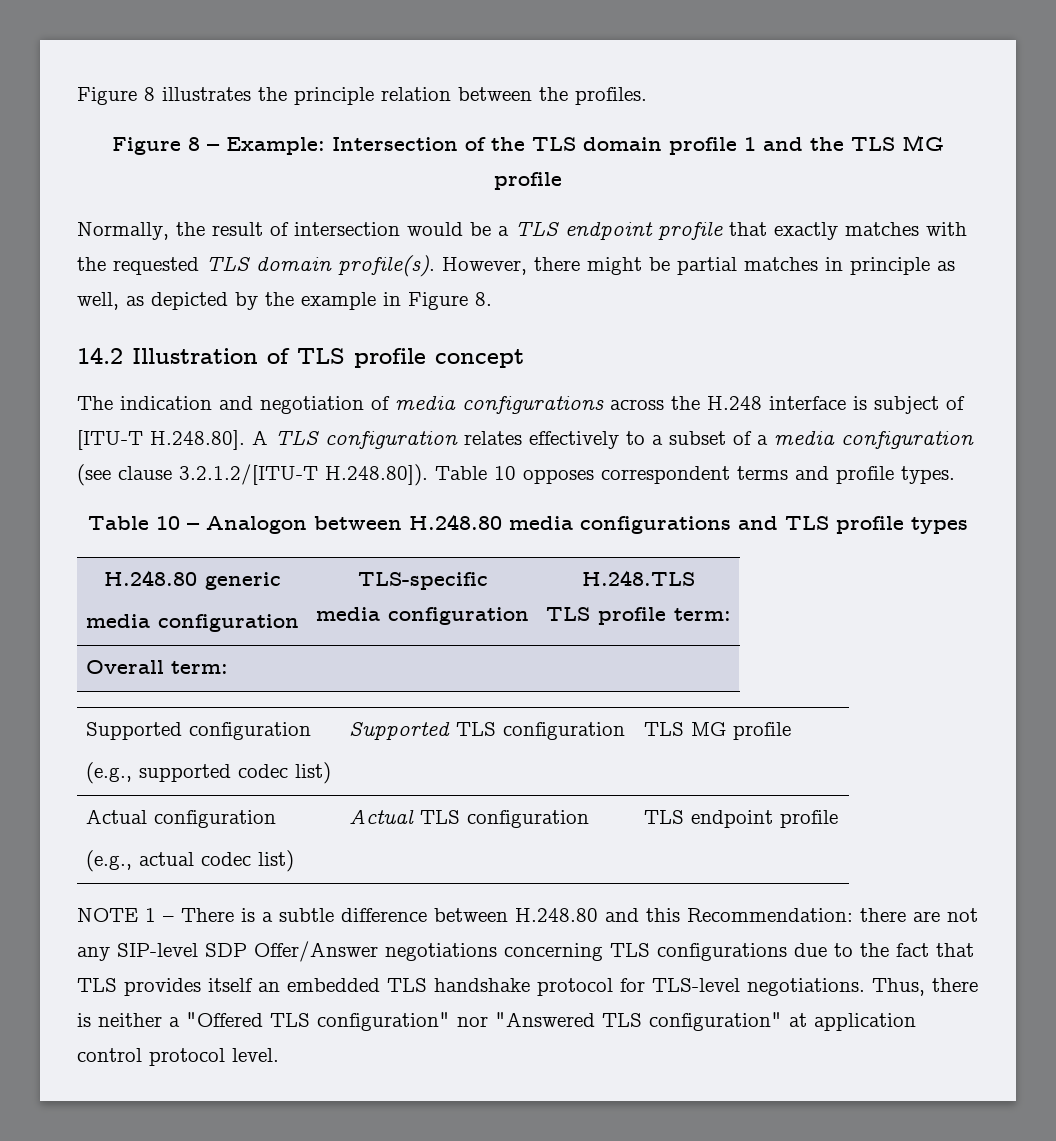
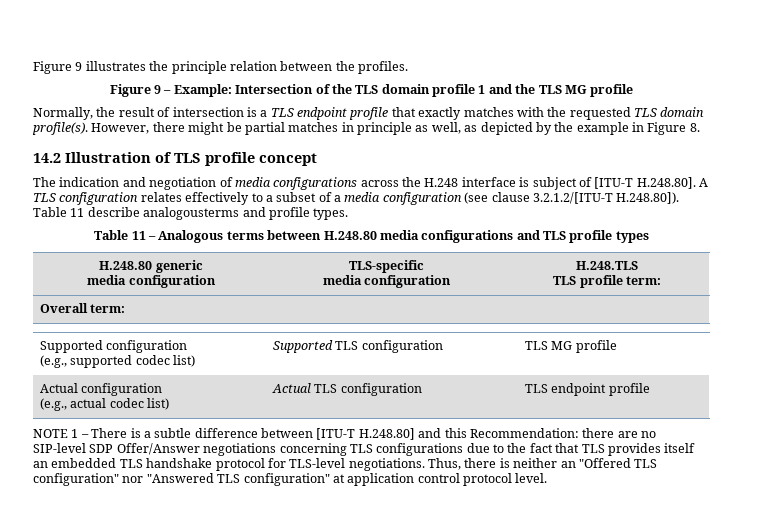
- Figure 8 illustrates the principle relation between the profiles.
+ Figure 9 illustrates the principle relation between the profiles.
- Figure 8 – Example: Intersection of the TLS domain profile 1 and the TLS MG profile
+ Figure 9 – Example: Intersection of the TLS domain profile 1 and the TLS MG profile
- Normally, the result of intersection would be a TLS endpoint profile that exactly matches with the requested TLS domain profile(s).
+ Normally, the result of intersection is a TLS endpoint profile that exactly matches with the requested TLS domain profile(s).
- The indication and negotiation of media configurations across the H.248 interface is subject of [ITU-T H.248.80]. A TLS configuration relates effectively to a subset of a media configuration (see clause 3.2.1.2/[ITU-T H.248.80]). Table 10 opposes correspondent terms and profile types.
+ The indication and negotiation of media configurations across the H.248 interface is subject of [ITU-T H.248.80]. A TLS configuration relates effectively to a subset of a media configuration (see clause 3.2.1.2/[ITU-T H.248.80]). Table 11 describe analogousterms and profile types.
- Table 10 – Analogon between H.248.80 media configurations and TLS profile types
+ Table 11 – Analogous terms between H.248.80 media configurations and TLS profile types
- NOTE 1 – There is a subtle difference between H.248.80 and this Recommendation: there are not any SIP-level SDP Offer/Answer negotiations concerning TLS configurations due to the fact that TLS provides itself an embedded TLS handshake protocol for TLS-level negotiations.
+ NOTE 1 – There is a subtle difference between [ITU-T H.248.80] and this Recommendation: there are no SIP-level SDP Offer/Answer negotiations concerning TLS configurations due to the fact that TLS provides itself an embedded TLS handshake protocol for TLS-level negotiations.
- Thus, there is neither a "Offered TLS configuration" nor "Answered TLS configuration" at application control protocol level.
+ Thus, there is neither an "Offered TLS configuration" nor "Answered TLS configuration" at application control protocol level.

